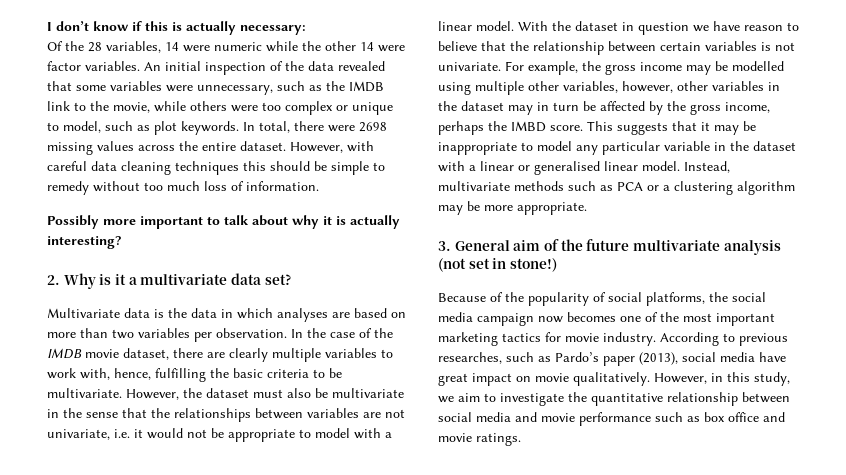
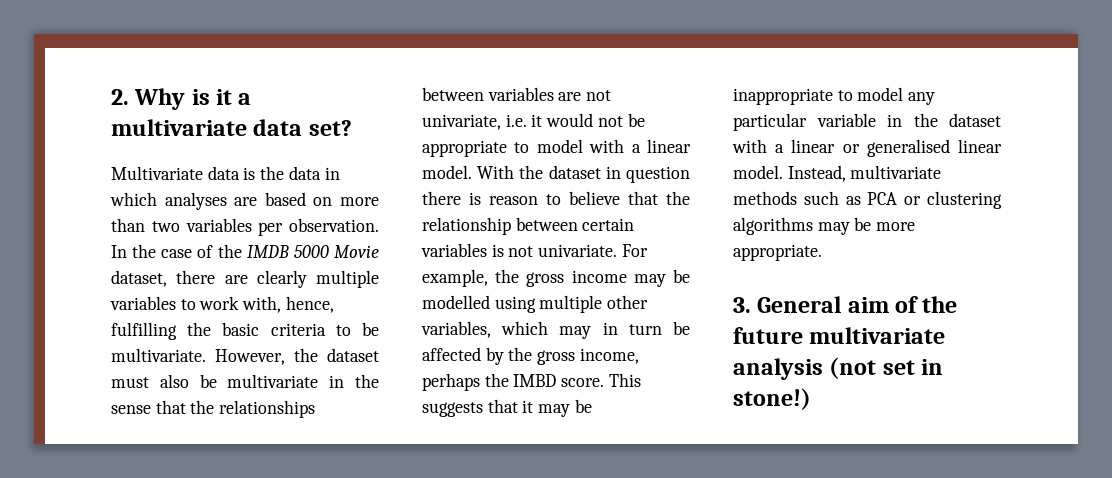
- I don’t know if this is actually necessary:
- Of the 28 variables, 14 were numeric while the other 14 were factor variables. An initial inspection of the data revealed that some variables were unnecessary, such as the IMDB link to the movie, while others were too complex or unique to model, such as plot keywords. In total, there were 2698 missing values across the entire dataset. However, with careful data cleaning techniques this should be simple to remedy without too much loss of information.
- Possibly more important to talk about why it is actually interesting?
- In the case of the IMDB movie dataset, there are clearly multiple variables to work with, hence, fulfilling the basic criteria to be multivariate.
+ In the case of the IMDB 5000 Movie dataset, there are clearly multiple variables to work with, hence, fulfilling the basic criteria to be multivariate.
- With the dataset in question we have reason to believe that the relationship between certain variables is not univariate.
+ With the dataset in question there is reason to believe that the relationship between certain variables is not univariate.
- For example, the gross income may be modelled using multiple other variables, however, other variables in the dataset may in turn be affected by the gross income, perhaps the IMBD score.
+ For example, the gross income may be modelled using multiple other variables, which may in turn be affected by the gross income, perhaps the IMBD score.
- Instead, multivariate methods such as PCA or a clustering algorithm may be more appropriate.
+ Instead, multivariate methods such as PCA or clustering algorithms may be more appropriate.
- Because of the popularity of social platforms, the social media campaign now becomes one of the most important marketing tactics for movie industry. According to previous researches, such as Pardo’s paper (2013), social media have great impact on movie qualitatively. However, in this study, we aim to investigate the quantitative relationship between social media and movie performance such as box office and movie ratings.

